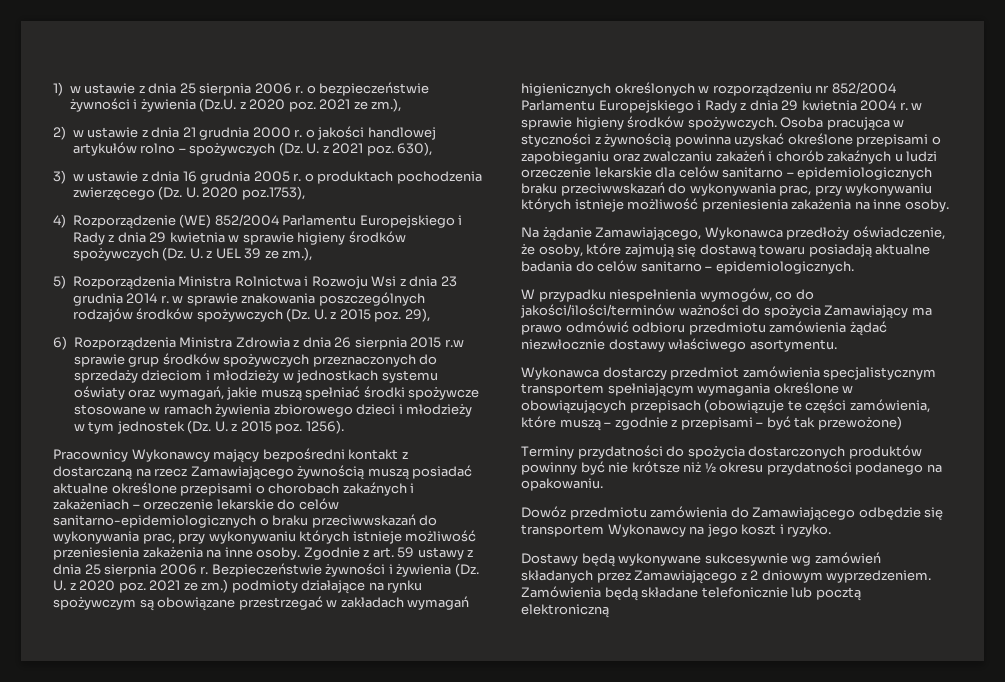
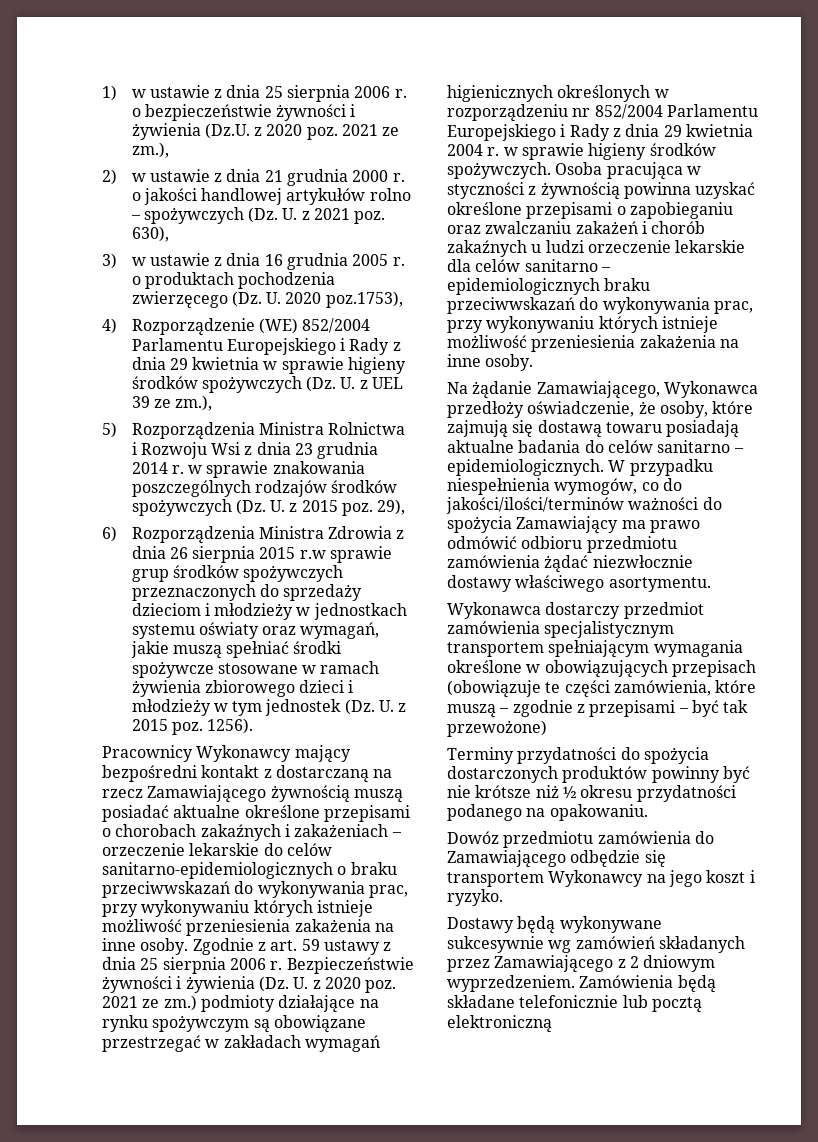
- Na żądanie Zamawiającego, Wykonawca przedłoży oświadczenie, że osoby, które zajmują się dostawą towaru posiadają aktualne badania do celów sanitarno – epidemiologicznych.
- W przypadku niespełnienia wymogów, co do jakości/ilości/terminów ważności do spożycia Zamawiający ma prawo odmówić odbioru przedmiotu zamówienia żądać niezwłocznie dostawy właściwego asortymentu.
+ Na żądanie Zamawiającego, Wykonawca przedłoży oświadczenie, że osoby, które zajmują się dostawą towaru posiadają aktualne badania do celów sanitarno – epidemiologicznych. W przypadku niespełnienia wymogów, co do jakości/ilości/terminów ważności do spożycia Zamawiający ma prawo odmówić odbioru przedmiotu zamówienia żądać niezwłocznie dostawy właściwego asortymentu.

